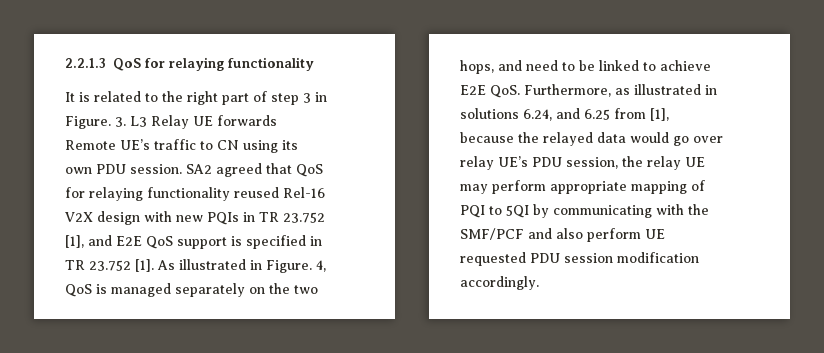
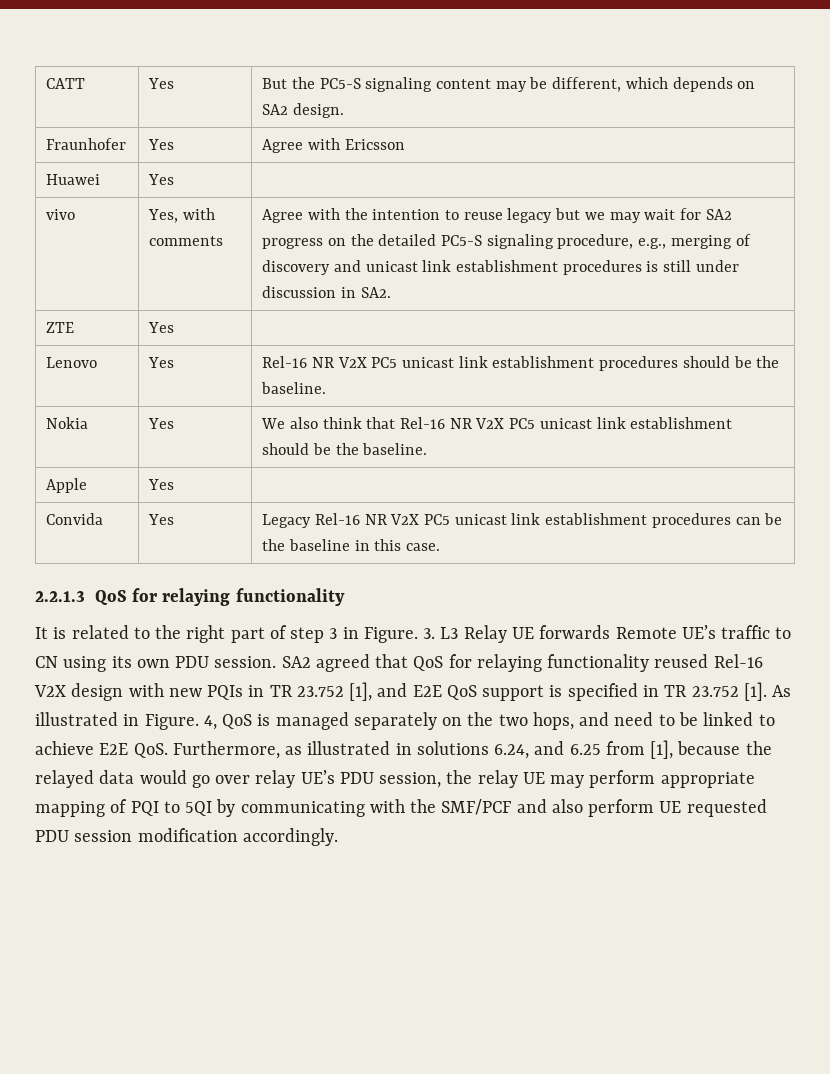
+ CATT | Yes | But the PC5-S signaling content may be different, which depends on SA2 design.
+ Fraunhofer | Yes | Agree with Ericsson
+ Huawei | Yes |
+ vivo | Yes, with comments | Agree with the intention to reuse legacy but we may wait for SA2 progress on the detailed PC5-S signaling procedure, e.g., merging of discovery and unicast link establishment procedures is still under discussion in SA2.
+ ZTE | Yes |
+ Lenovo | Yes | Rel-16 NR V2X PC5 unicast link establishment procedures should be the baseline.
+ Nokia | Yes | We also think that Rel-16 NR V2X PC5 unicast link establishment should be the baseline.
+ Apple | Yes |
+ Convida | Yes | Legacy Rel-16 NR V2X PC5 unicast link establishment procedures can be the baseline in this case.

